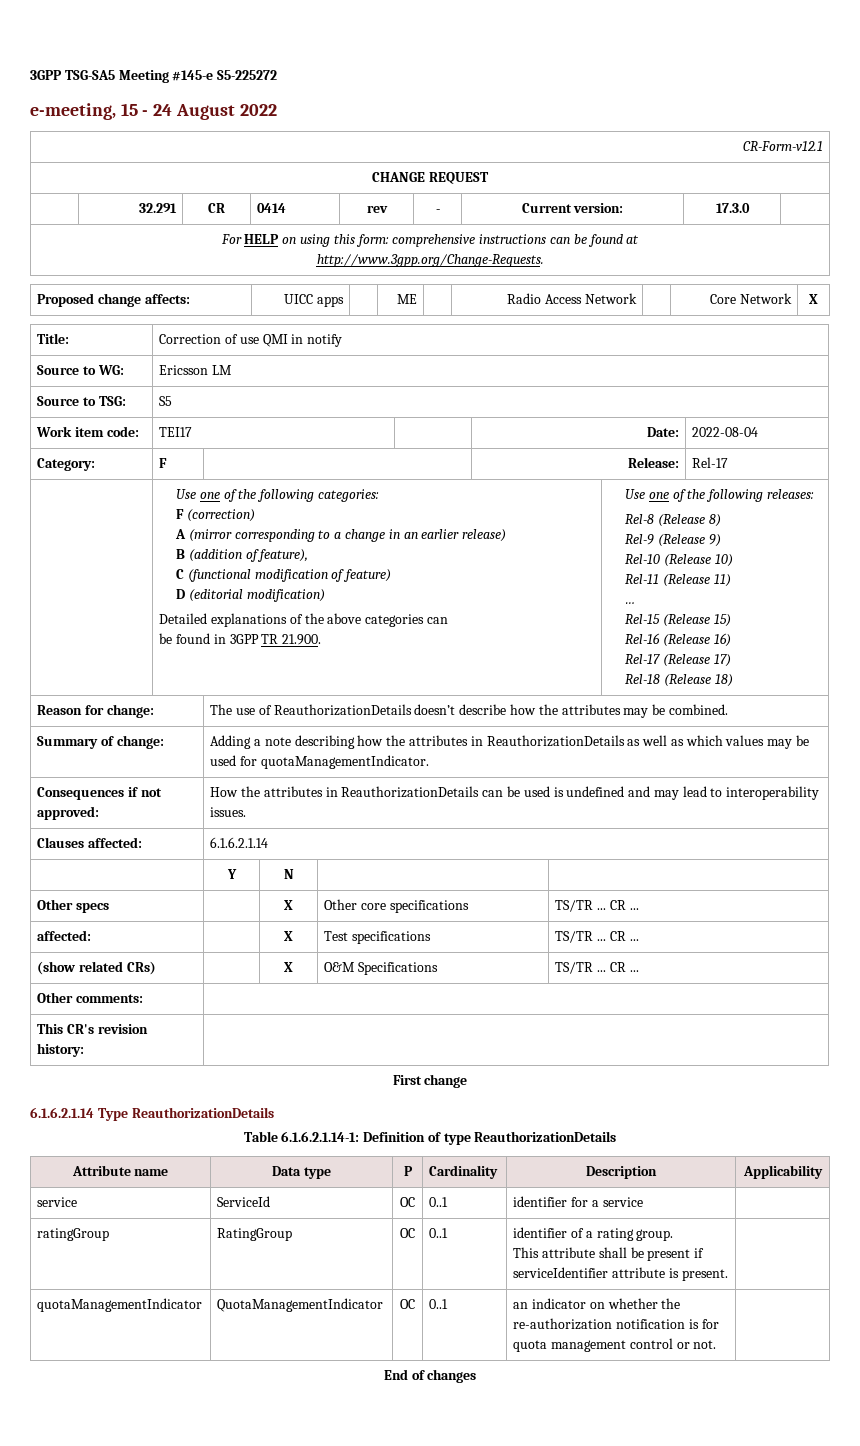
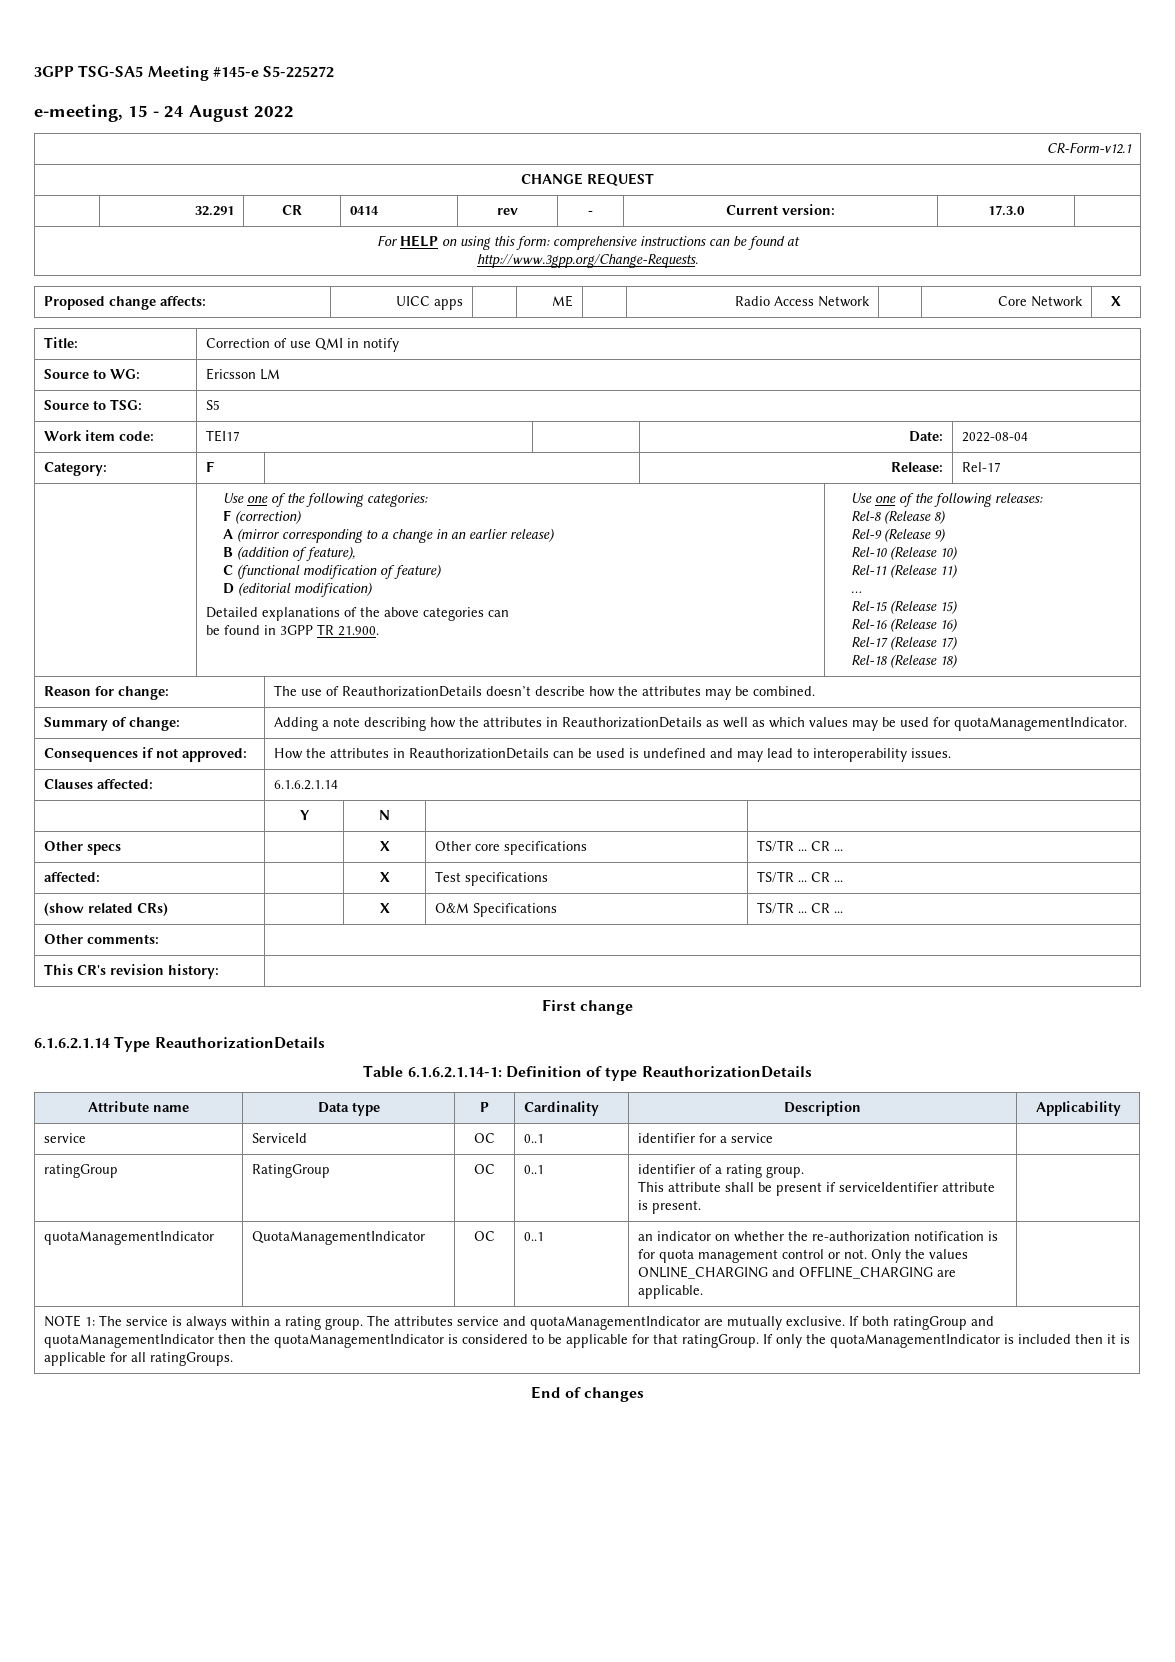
- quotaManagementIndicator | QuotaManagementIndicator | OC | 0..1 | an indicator on whether the re-authorization notification is for quota management control or not. |
+ quotaManagementIndicator | QuotaManagementIndicator | OC | 0..1 | an indicator on whether the re-authorization notification is for quota management control or not. Only the values ONLINE_CHARGING and OFFLINE_CHARGING are applicable. |
+ NOTE 1: The service is always within a rating group. The attributes service and quotaManagementIndicator are mutually exclusive. If both ratingGroup and quotaManagementIndicator then the quotaManagementIndicator is considered to be applicable for that ratingGroup. If only the quotaManagementIndicator is included then it is applicable for all ratingGroups.

